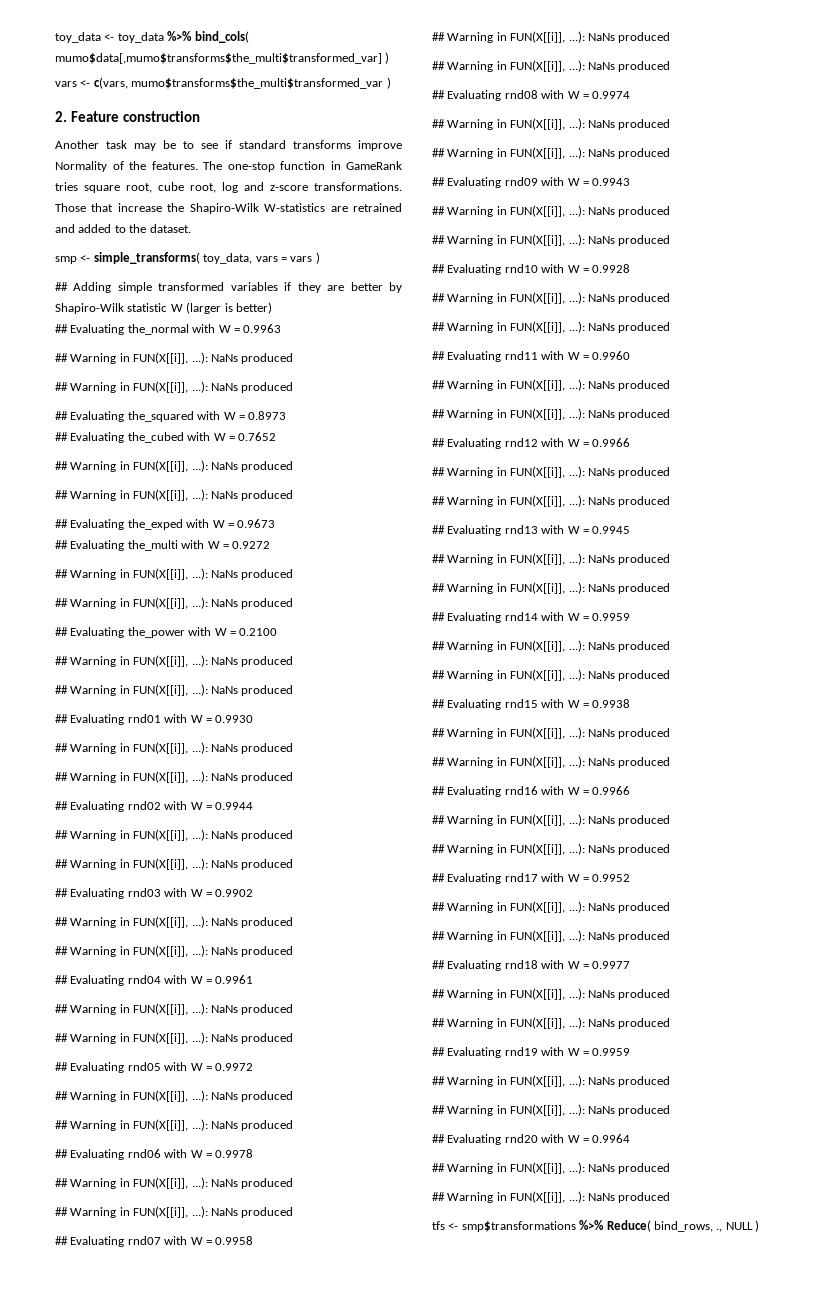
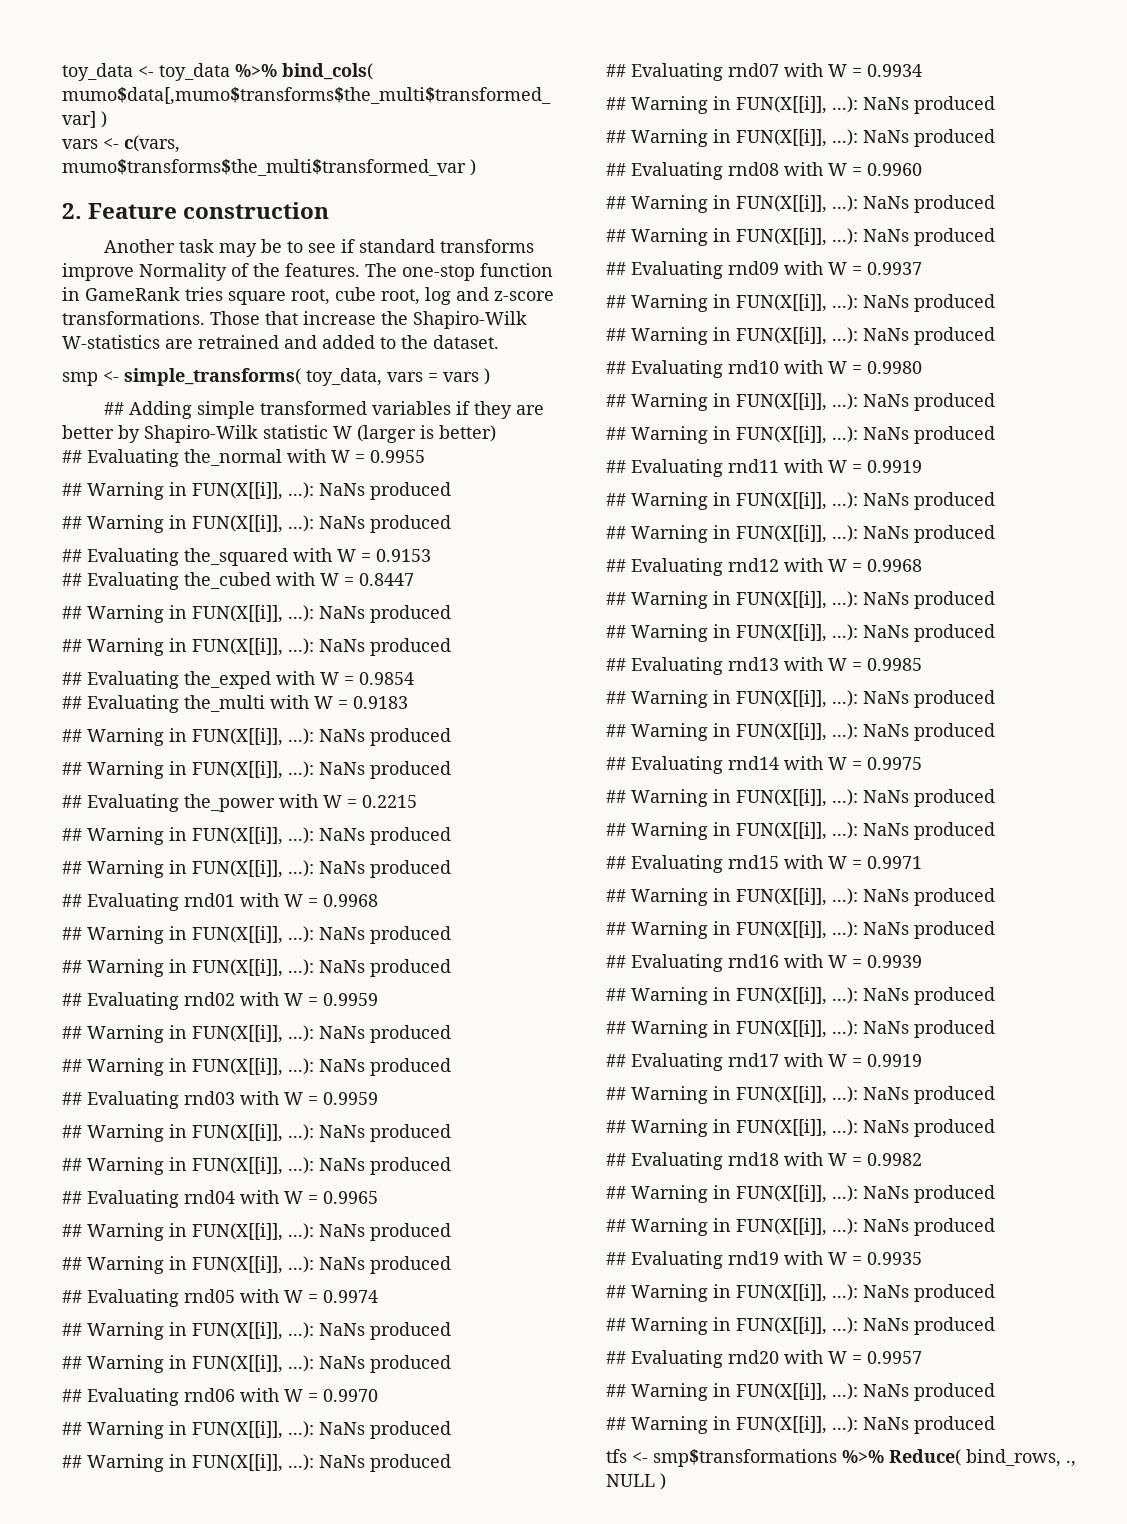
- ## Evaluating the_normal with W = 0.9963
+ ## Evaluating the_normal with W = 0.9955
- ## Evaluating the_squared with W = 0.8973
+ ## Evaluating the_squared with W = 0.9153
- ## Evaluating the_cubed with W = 0.7652
+ ## Evaluating the_cubed with W = 0.8447
- ## Evaluating the_exped with W = 0.9673
+ ## Evaluating the_exped with W = 0.9854
- ## Evaluating the_multi with W = 0.9272
+ ## Evaluating the_multi with W = 0.9183
- ## Evaluating the_power with W = 0.2100
+ ## Evaluating the_power with W = 0.2215
- ## Evaluating rnd01 with W = 0.9930
+ ## Evaluating rnd01 with W = 0.9968
- ## Evaluating rnd02 with W = 0.9944
+ ## Evaluating rnd02 with W = 0.9959
- ## Evaluating rnd03 with W = 0.9902
+ ## Evaluating rnd03 with W = 0.9959
- ## Evaluating rnd04 with W = 0.9961
+ ## Evaluating rnd04 with W = 0.9965
- ## Evaluating rnd05 with W = 0.9972
+ ## Evaluating rnd05 with W = 0.9974
- ## Evaluating rnd06 with W = 0.9978
+ ## Evaluating rnd06 with W = 0.9970
- ## Evaluating rnd07 with W = 0.9958
+ ## Evaluating rnd07 with W = 0.9934
- ## Evaluating rnd08 with W = 0.9974
+ ## Evaluating rnd08 with W = 0.9960
- ## Evaluating rnd09 with W = 0.9943
+ ## Evaluating rnd09 with W = 0.9937
- ## Evaluating rnd10 with W = 0.9928
+ ## Evaluating rnd10 with W = 0.9980
- ## Evaluating rnd11 with W = 0.9960
+ ## Evaluating rnd11 with W = 0.9919
- ## Evaluating rnd12 with W = 0.9966
+ ## Evaluating rnd12 with W = 0.9968
- ## Evaluating rnd13 with W = 0.9945
+ ## Evaluating rnd13 with W = 0.9985
- ## Evaluating rnd14 with W = 0.9959
+ ## Evaluating rnd14 with W = 0.9975
- ## Evaluating rnd15 with W = 0.9938
+ ## Evaluating rnd15 with W = 0.9971
- ## Evaluating rnd16 with W = 0.9966
+ ## Evaluating rnd16 with W = 0.9939
- ## Evaluating rnd17 with W = 0.9952
+ ## Evaluating rnd17 with W = 0.9919
- ## Evaluating rnd18 with W = 0.9977
+ ## Evaluating rnd18 with W = 0.9982
- ## Evaluating rnd19 with W = 0.9959
+ ## Evaluating rnd19 with W = 0.9935
- ## Evaluating rnd20 with W = 0.9964
+ ## Evaluating rnd20 with W = 0.9957

